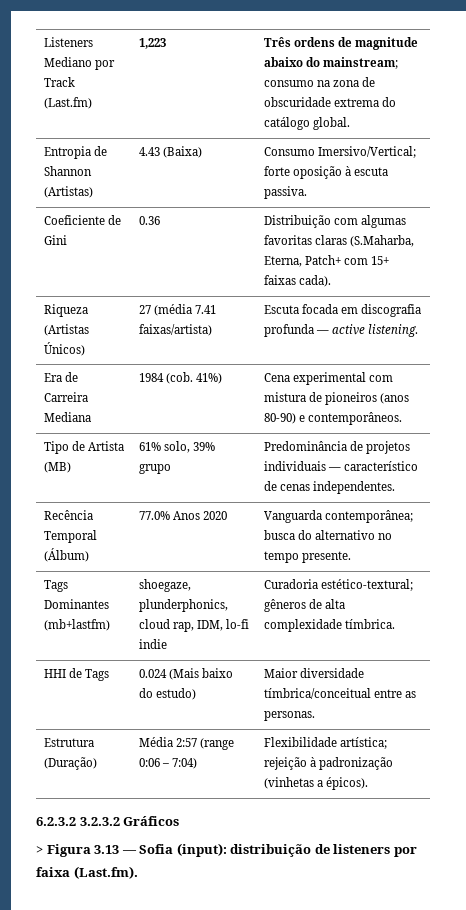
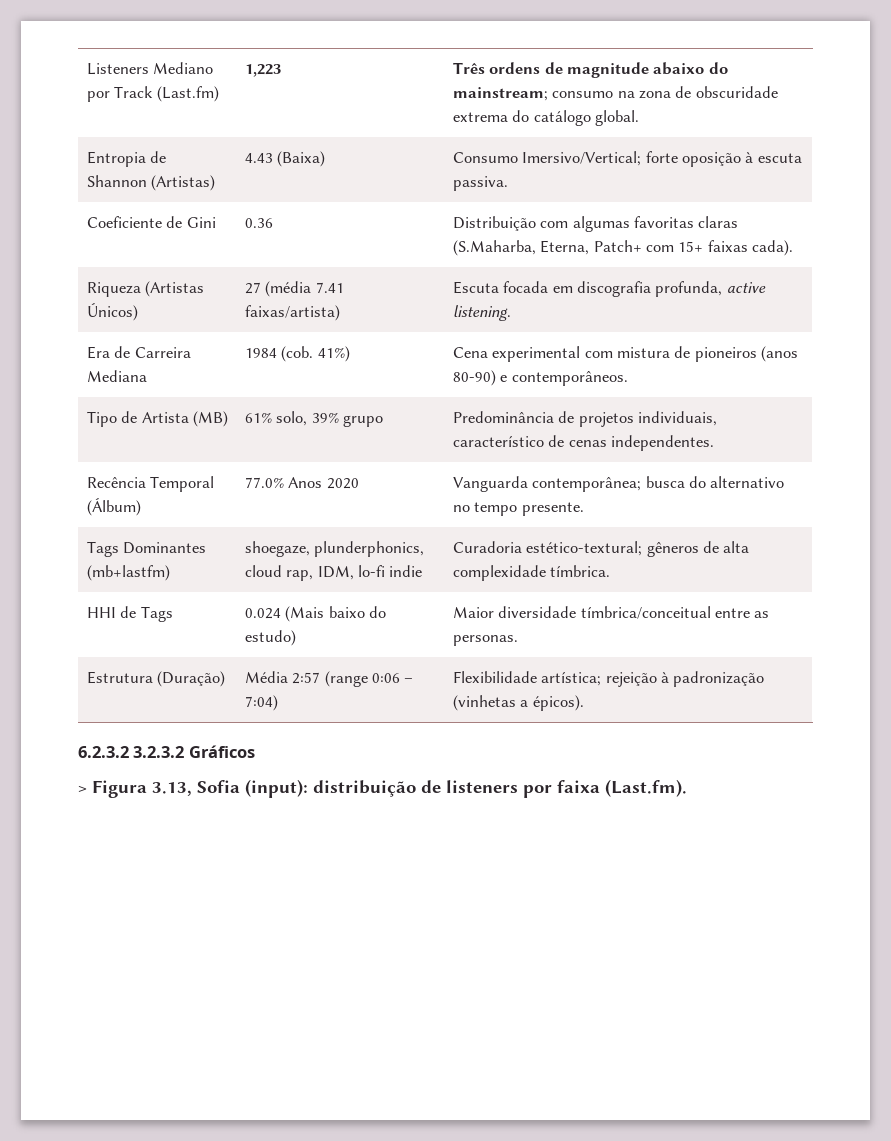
- Riqueza (Artistas Únicos) | 27 (média 7.41 faixas/artista) | Escuta focada em discografia profunda — active listening.
+ Riqueza (Artistas Únicos) | 27 (média 7.41 faixas/artista) | Escuta focada em discografia profunda, active listening.
- Tipo de Artista (MB) | 61% solo, 39% grupo | Predominância de projetos individuais — característico de cenas independentes.
+ Tipo de Artista (MB) | 61% solo, 39% grupo | Predominância de projetos individuais, característico de cenas independentes.
- > Figura 3.13 — Sofia (input): distribuição de listeners por faixa (Last.fm).
+ > Figura 3.13, Sofia (input): distribuição de listeners por faixa (Last.fm).

